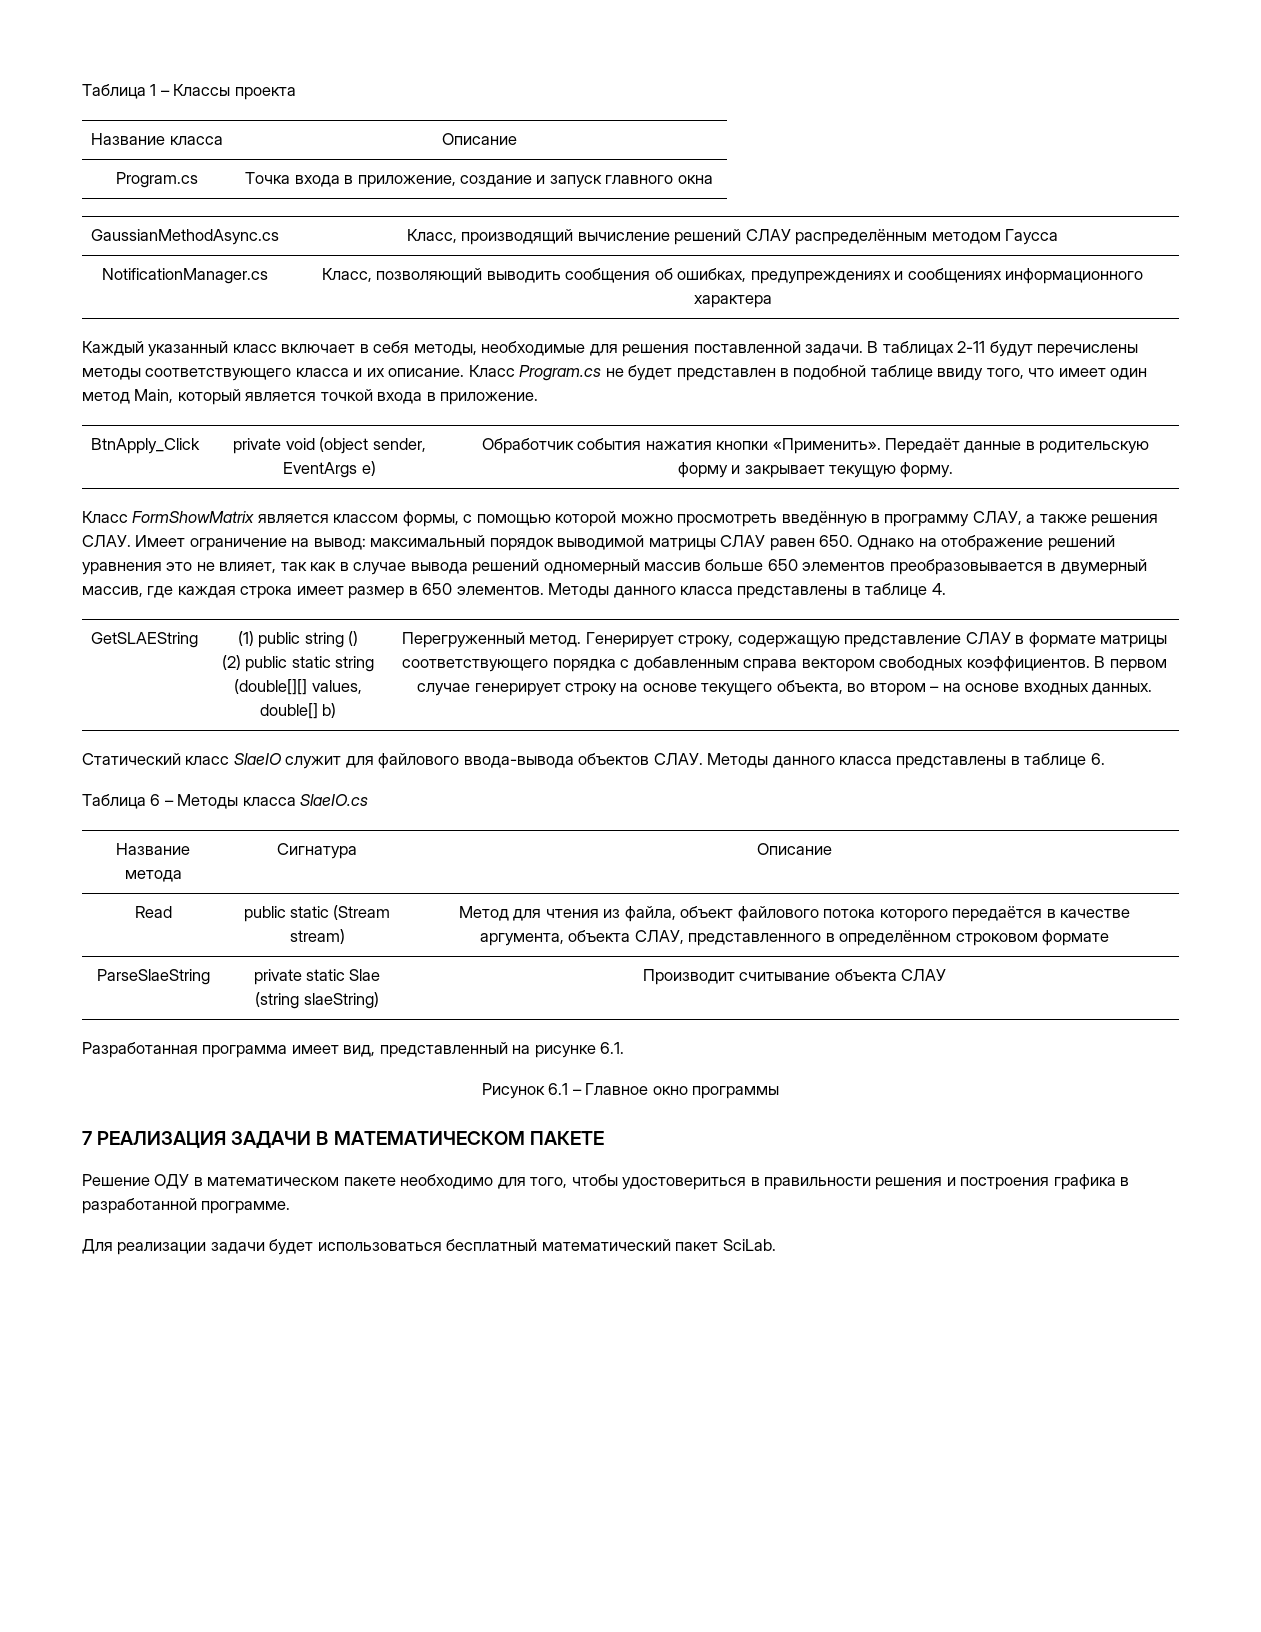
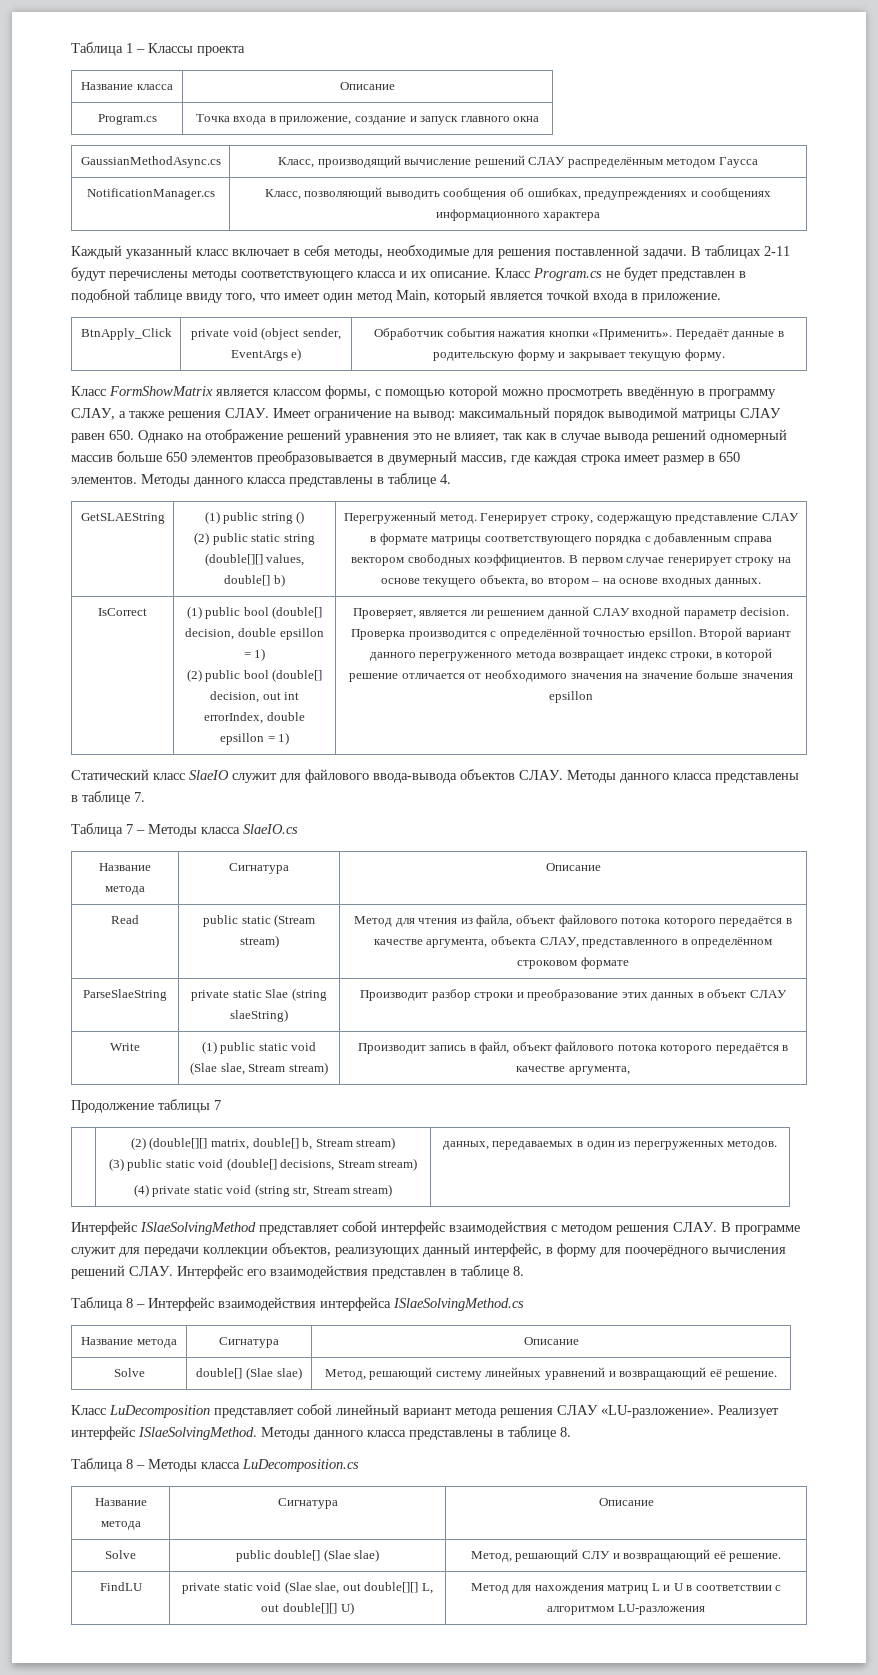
+ IsCorrect | (1) public bool (double[] decision, double epsillon = 1)
+ (2) public bool (double[] decision, out int errorIndex, double epsillon = 1) | Проверяет, является ли решением данной СЛАУ входной параметр decision. Проверка производится с определённой точностью epsillon. Второй вариант данного перегруженного метода возвращает индекс строки, в которой решение отличается от необходимого значения на значение больше значения epsillon
- Методы данного класса представлены в таблице 6.
- Таблица 6 – Методы класса SlaeIO.cs
+ Методы данного класса представлены в таблице 7.
+ Таблица 7 – Методы класса SlaeIO.cs
- ParseSlaeString | private static Slae (string slaeString) | Производит считывание объекта СЛАУ
- Разработанная программа имеет вид, представленный на рисунке 6.1.
- Рисунок 6.1 – Главное окно программы
- 7 РЕАЛИЗАЦИЯ ЗАДАЧИ В МАТЕМАТИЧЕСКОМ ПАКЕТЕ
- Решение ОДУ в математическом пакете необходимо для того, чтобы удостовериться в правильности решения и построения графика в разработанной программе.
- Для реализации задачи будет использоваться бесплатный математический пакет SciLab.
+ ParseSlaeString | private static Slae (string slaeString) | Производит разбор строки и преобразование этих данных в объект СЛАУ
+ Write | (1) public static void (Slae slae, Stream stream) | Производит запись в файл, объект файлового потока которого передаётся в качестве аргумента,
+ Продолжение таблицы 7
+ | (2) (double[][] matrix, double[] b, Stream stream)
+ (3) public static void (double[] decisions, Stream stream)
+ (4) private static void (string str, Stream stream) | данных, передаваемых в один из перегруженных методов.
+ Интерфейс ISlaeSolvingMethod представляет собой интерфейс взаимодействия с методом решения СЛАУ. В программе служит для передачи коллекции объектов, реализующих данный интерфейс, в форму для поочерёдного вычисления решений СЛАУ. Интерфейс его взаимодействия представлен в таблице 8.
+ Таблица 8 – Интерфейс взаимодействия интерфейса ISlaeSolvingMethod.cs
+ Название метода | Сигнатура | Описание
+ Solve | double[] (Slae slae) | Метод, решающий систему линейных уравнений и возвращающий её решение.
+ Класс LuDecomposition представляет собой линейный вариант метода решения СЛАУ «LU-разложение». Реализует интерфейс ISlaeSolvingMethod. Методы данного класса представлены в таблице 8.
+ Таблица 8 – Методы класса LuDecomposition.cs
+ Название метода | Сигнатура | Описание
+ Solve | public double[] (Slae slae) | Метод, решающий СЛУ и возвращающий её решение.
+ FindLU | private static void (Slae slae, out double[][] L, out double[][] U) | Метод для нахождения матриц L и U в соответствии с алгоритмом LU-разложения

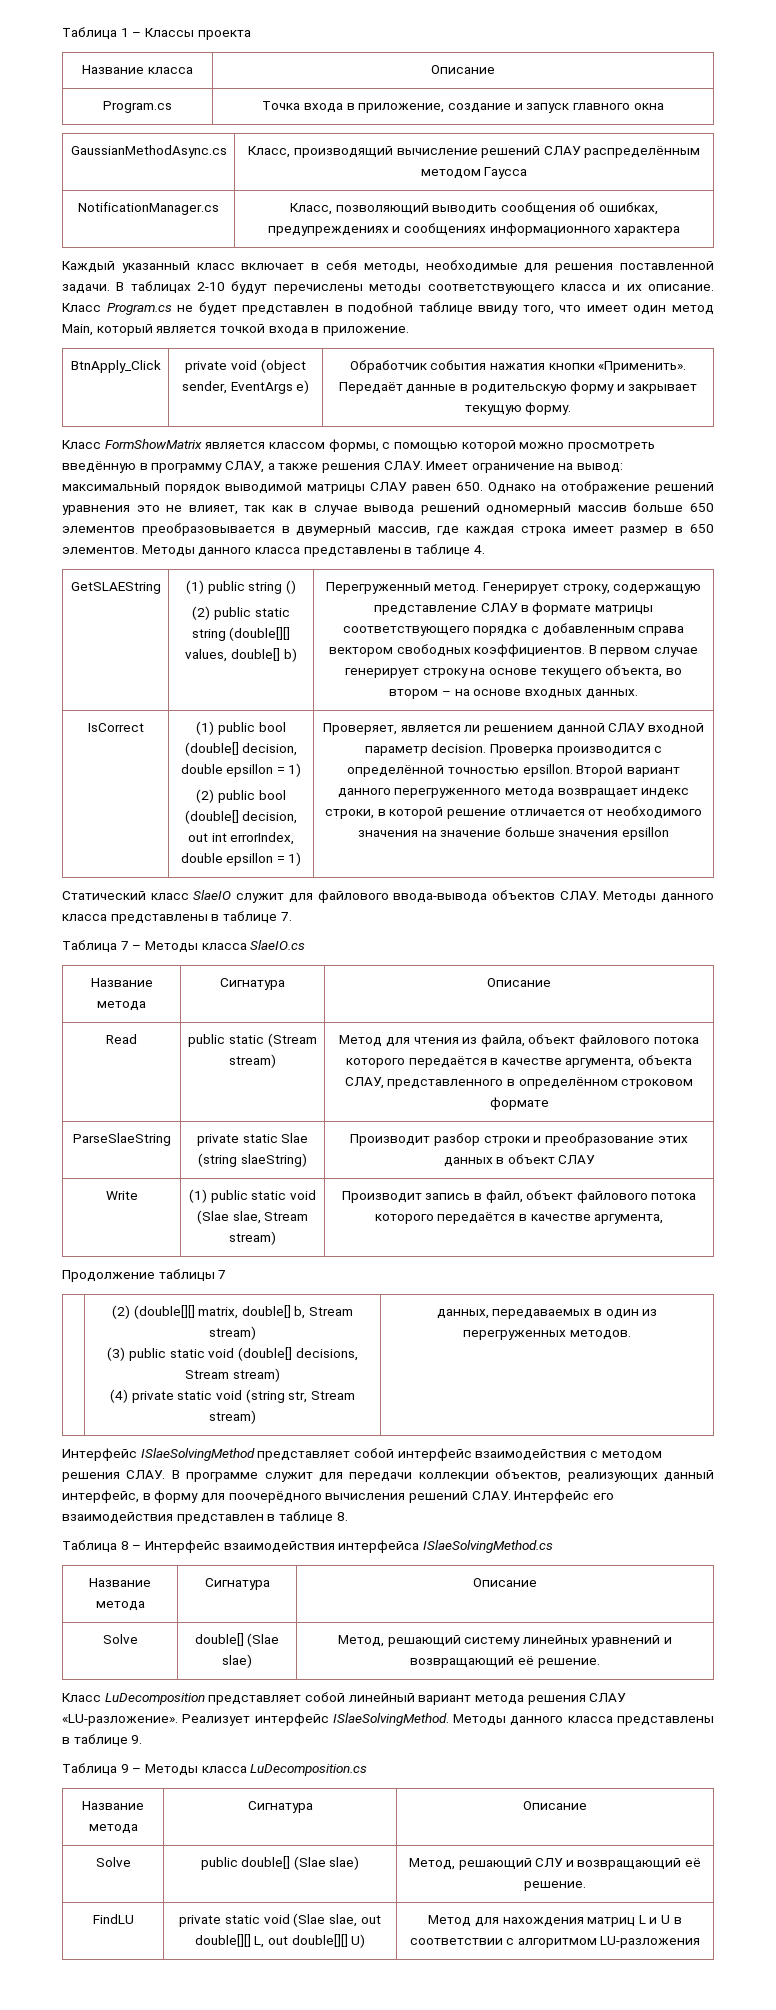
- В таблицах 2-11 будут перечислены методы соответствующего класса и их описание.
+ В таблицах 2-10 будут перечислены методы соответствующего класса и их описание.
- Методы данного класса представлены в таблице 8.
- Таблица 8 – Методы класса LuDecomposition.cs
+ Методы данного класса представлены в таблице 9.
+ Таблица 9 – Методы класса LuDecomposition.cs

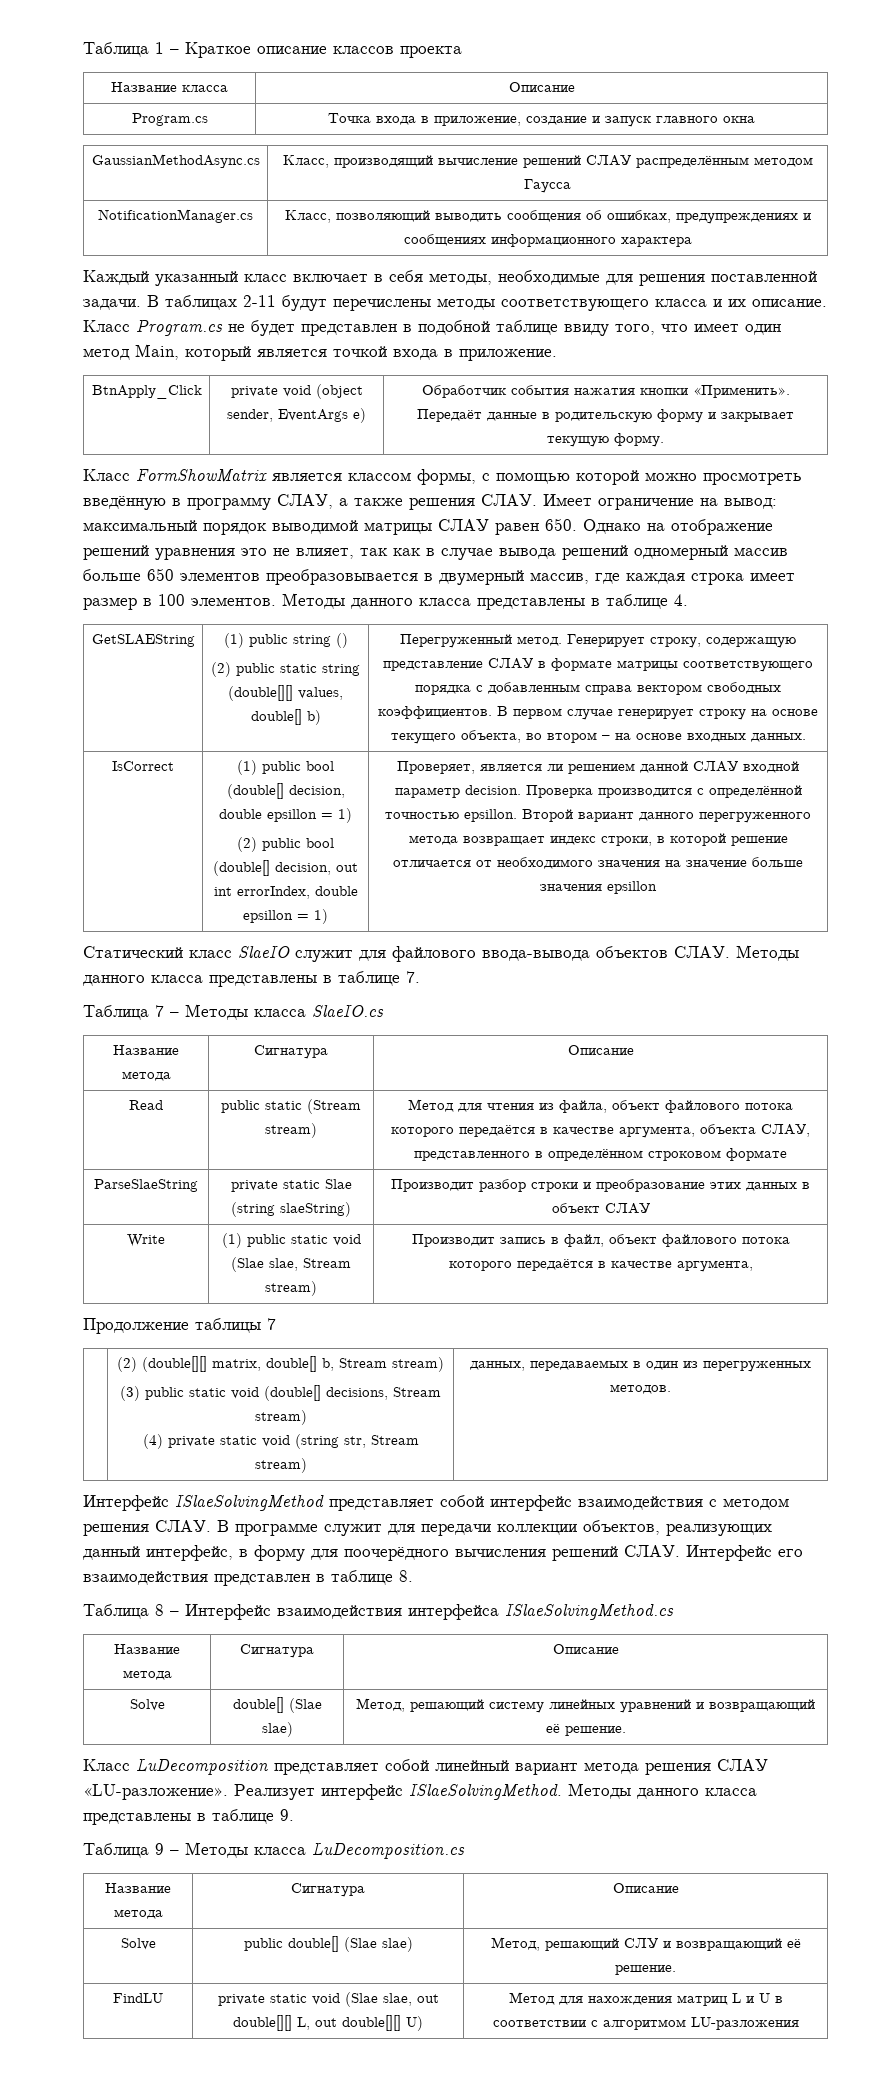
- Таблица 1 – Классы проекта
+ Таблица 1 – Краткое описание классов проекта
- В таблицах 2-10 будут перечислены методы соответствующего класса и их описание.
+ В таблицах 2-11 будут перечислены методы соответствующего класса и их описание.
- Имеет ограничение на вывод: максимальный порядок выводимой матрицы СЛАУ равен 650. Однако на отображение решений уравнения это не влияет, так как в случае вывода решений одномерный массив больше 650 элементов преобразовывается в двумерный массив, где каждая строка имеет размер в 650 элементов.
+ Имеет ограничение на вывод: максимальный порядок выводимой матрицы СЛАУ равен 650. Однако на отображение решений уравнения это не влияет, так как в случае вывода решений одномерный массив больше 650 элементов преобразовывается в двумерный массив, где каждая строка имеет размер в 100 элементов.

